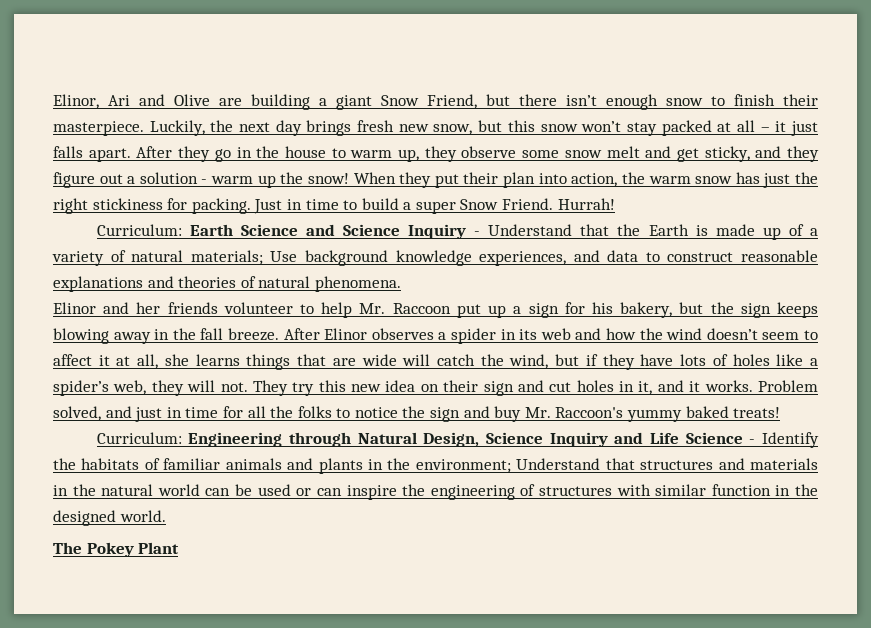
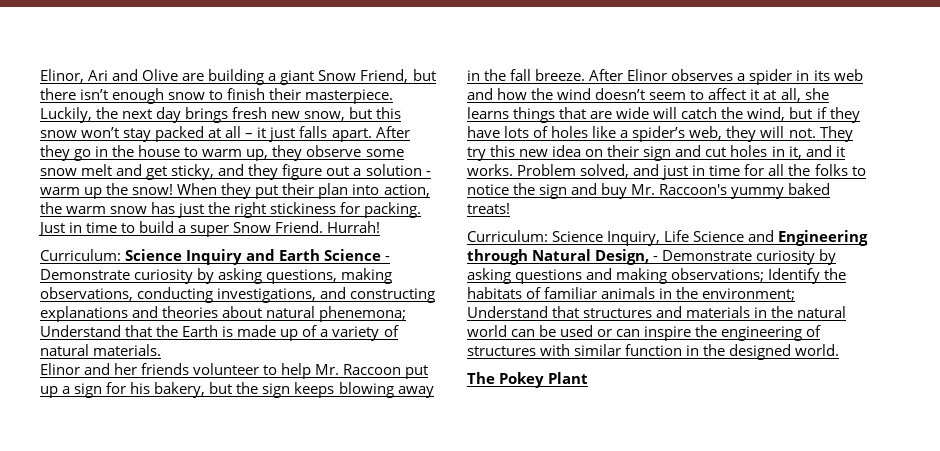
- Curriculum: Earth Science and Science Inquiry - Understand that the Earth is made up of a variety of natural materials; Use background knowledge experiences, and data to construct reasonable explanations and theories of natural phenomena.
+ Curriculum: Science Inquiry and Earth Science - Demonstrate curiosity by asking questions, making observations, conducting investigations, and constructing explanations and theories about natural phenemona; Understand that the Earth is made up of a variety of natural materials.
- Curriculum: Engineering through Natural Design, Science Inquiry and Life Science - Identify the habitats of familiar animals and plants in the environment; Understand that structures and materials in the natural world can be used or can inspire the engineering of structures with similar function in the designed world.
+ Curriculum: Science Inquiry, Life Science and Engineering through Natural Design, - Demonstrate curiosity by asking questions and making observations; Identify the habitats of familiar animals in the environment; Understand that structures and materials in the natural world can be used or can inspire the engineering of structures with similar function in the designed world.

